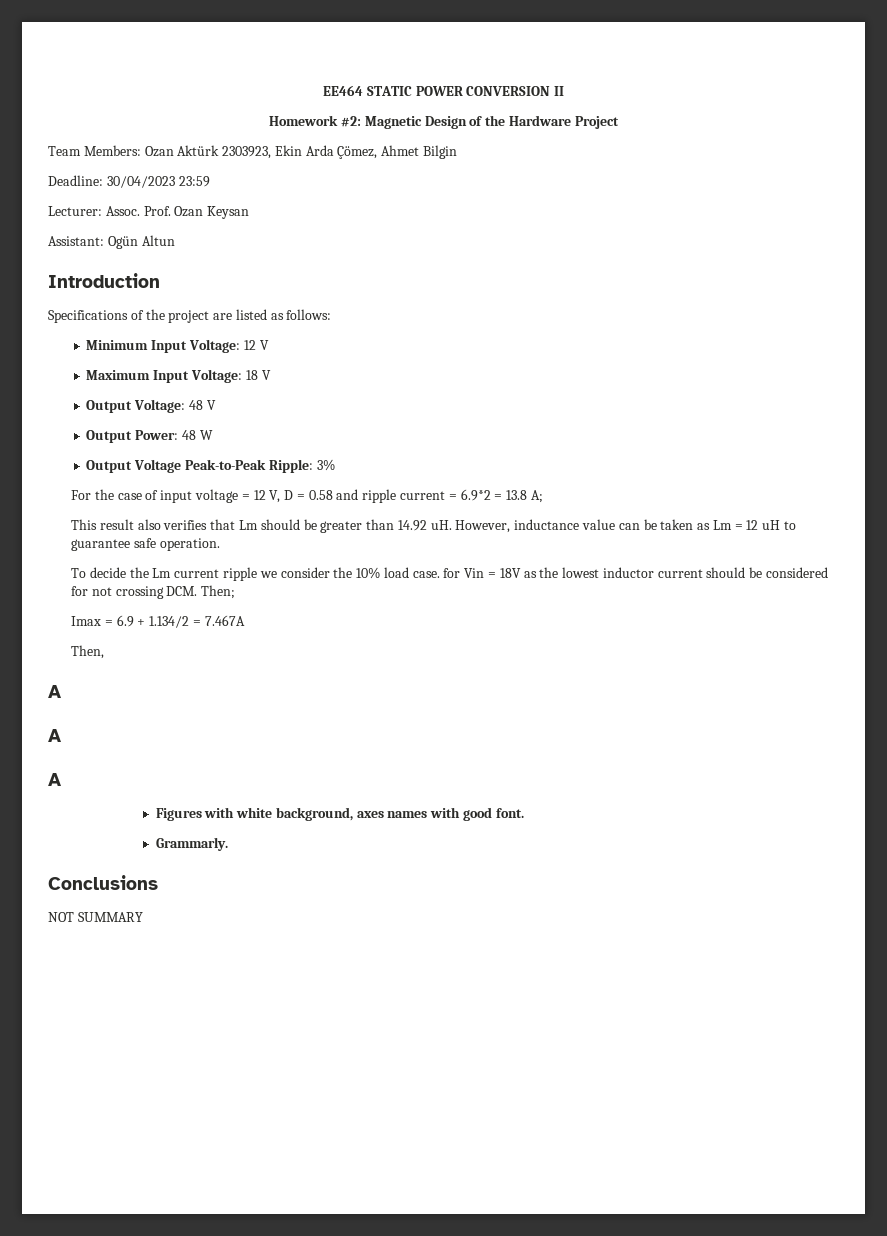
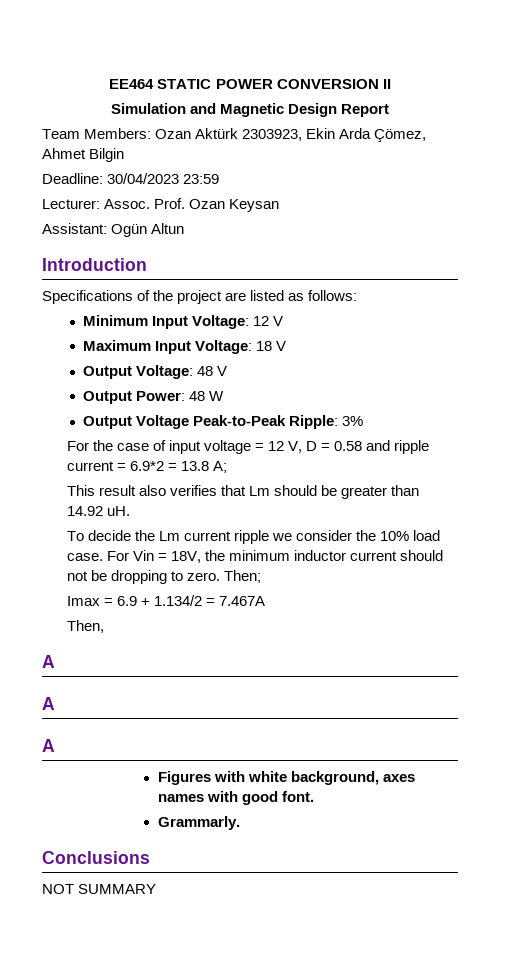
- Homework #2: Magnetic Design of the Hardware Project
+ Simulation and Magnetic Design Report
- However, inductance value can be taken as Lm = 12 uH to guarantee safe operation.
- To decide the Lm current ripple we consider the 10% load case. for Vin = 18V as the lowest inductor current should be considered for not crossing DCM. Then;
+ To decide the Lm current ripple we consider the 10% load case. For Vin = 18V, the minimum inductor current should not be dropping to zero. Then;

